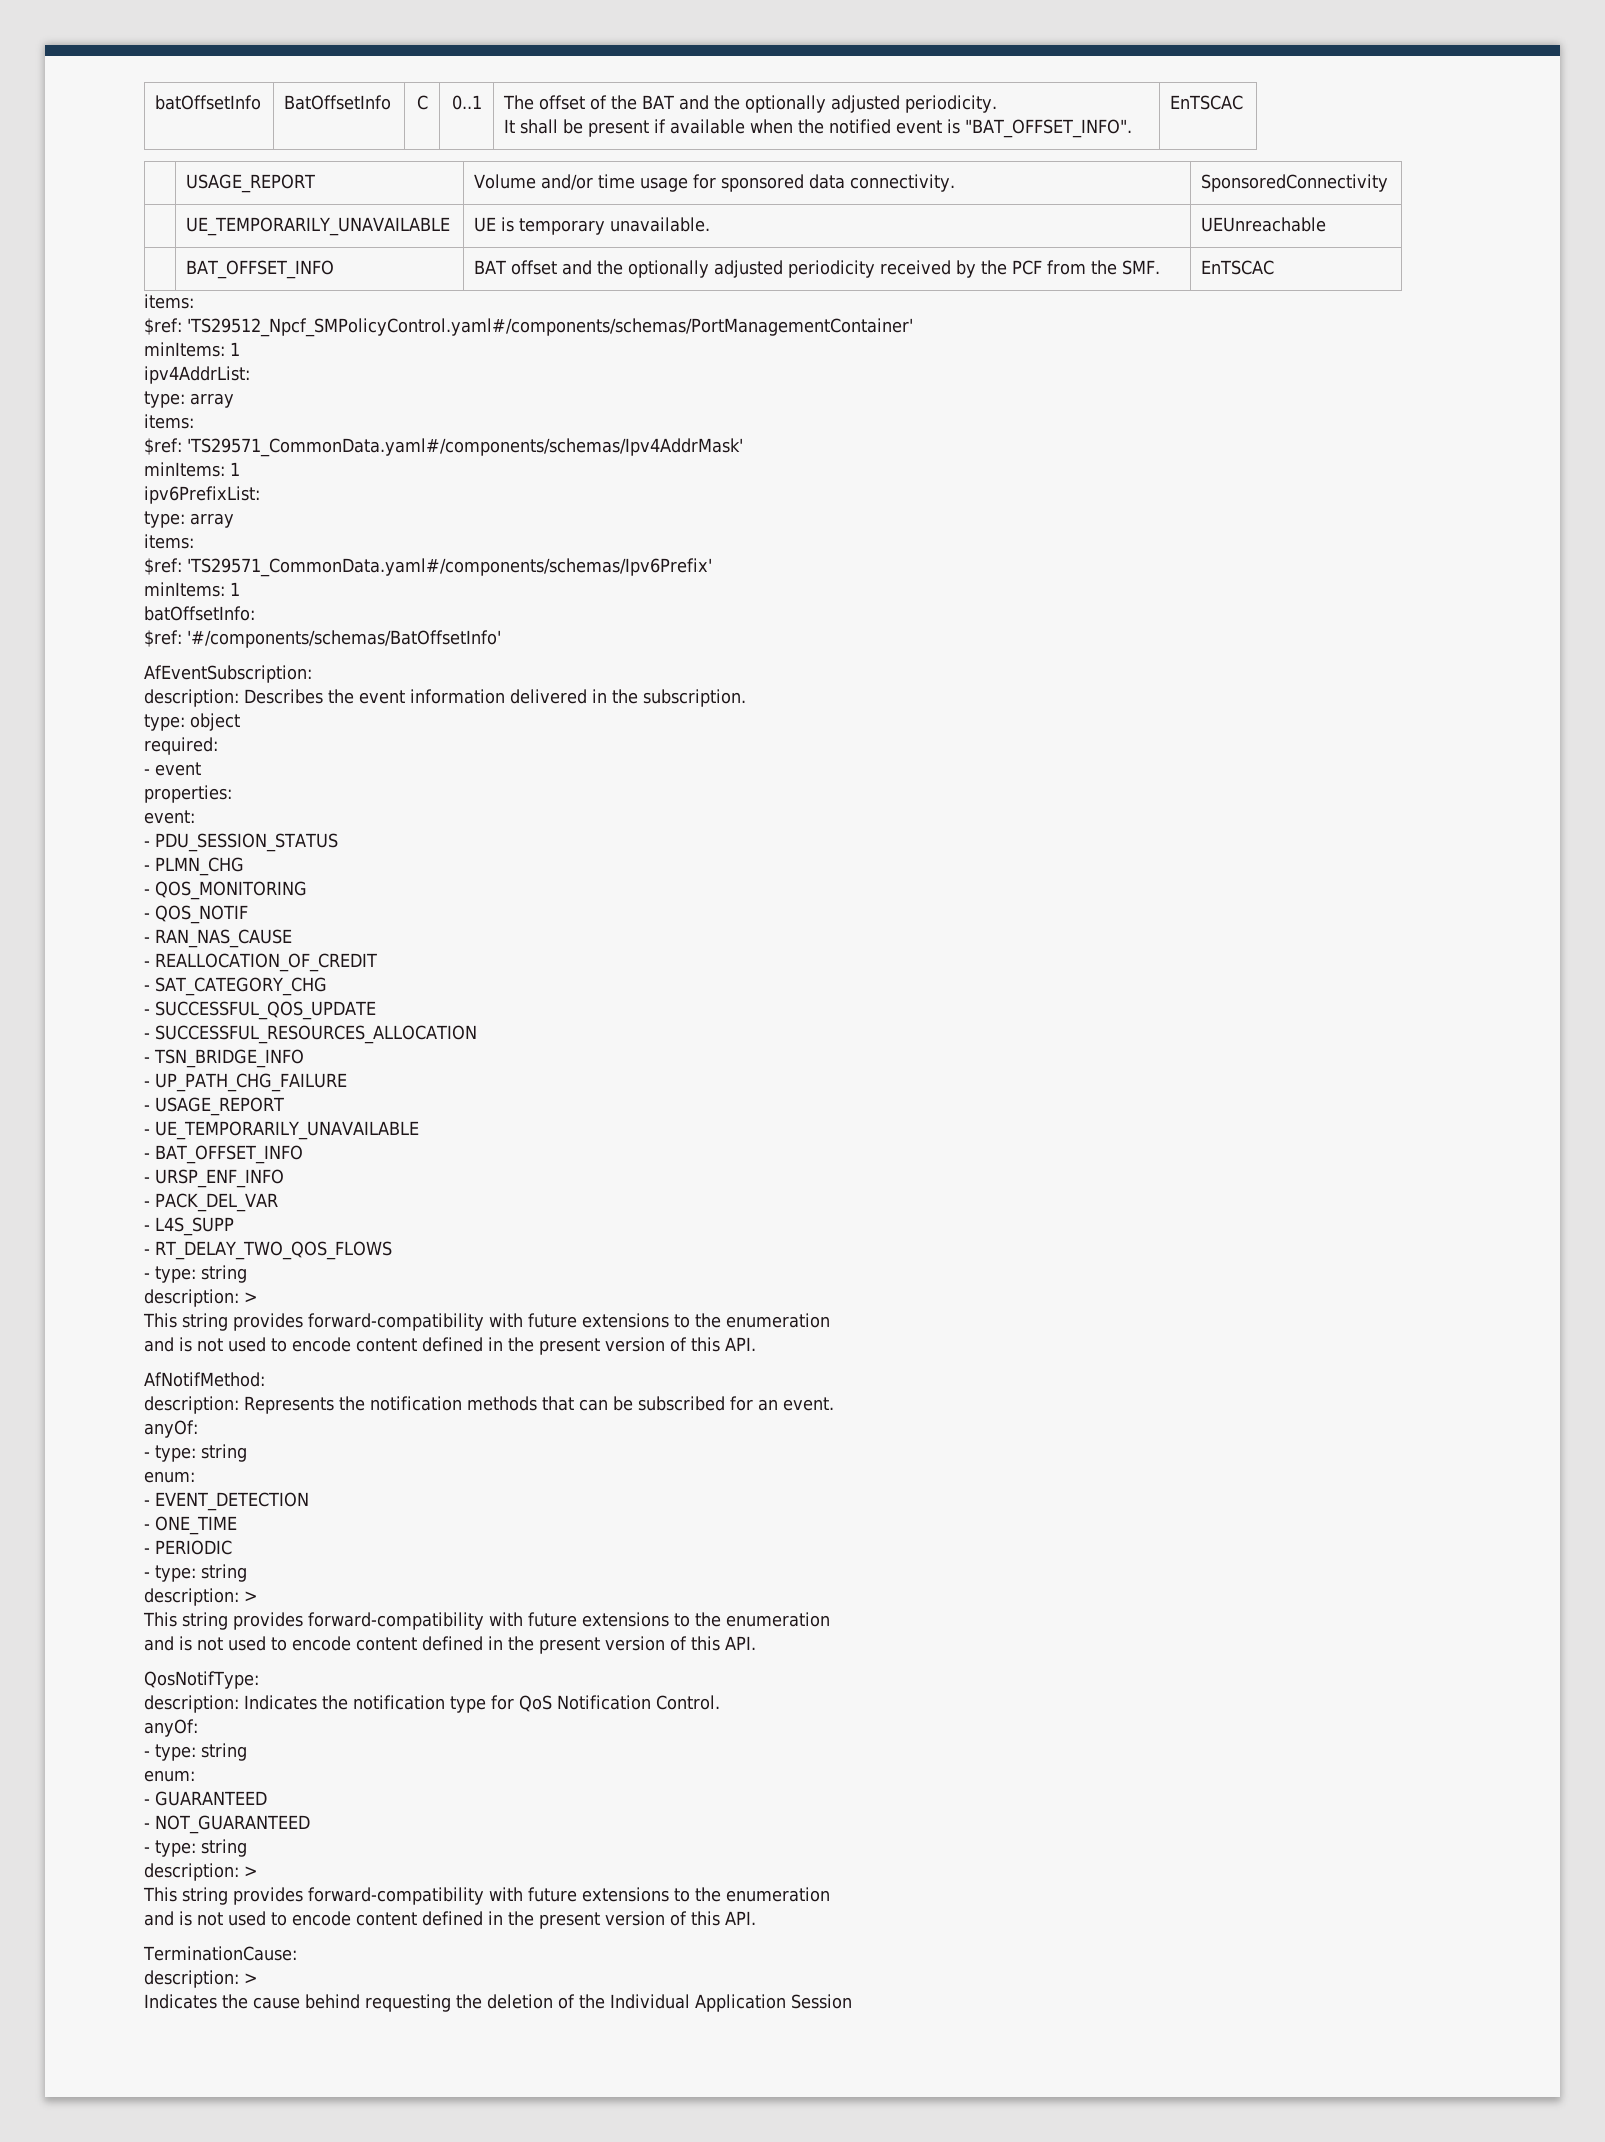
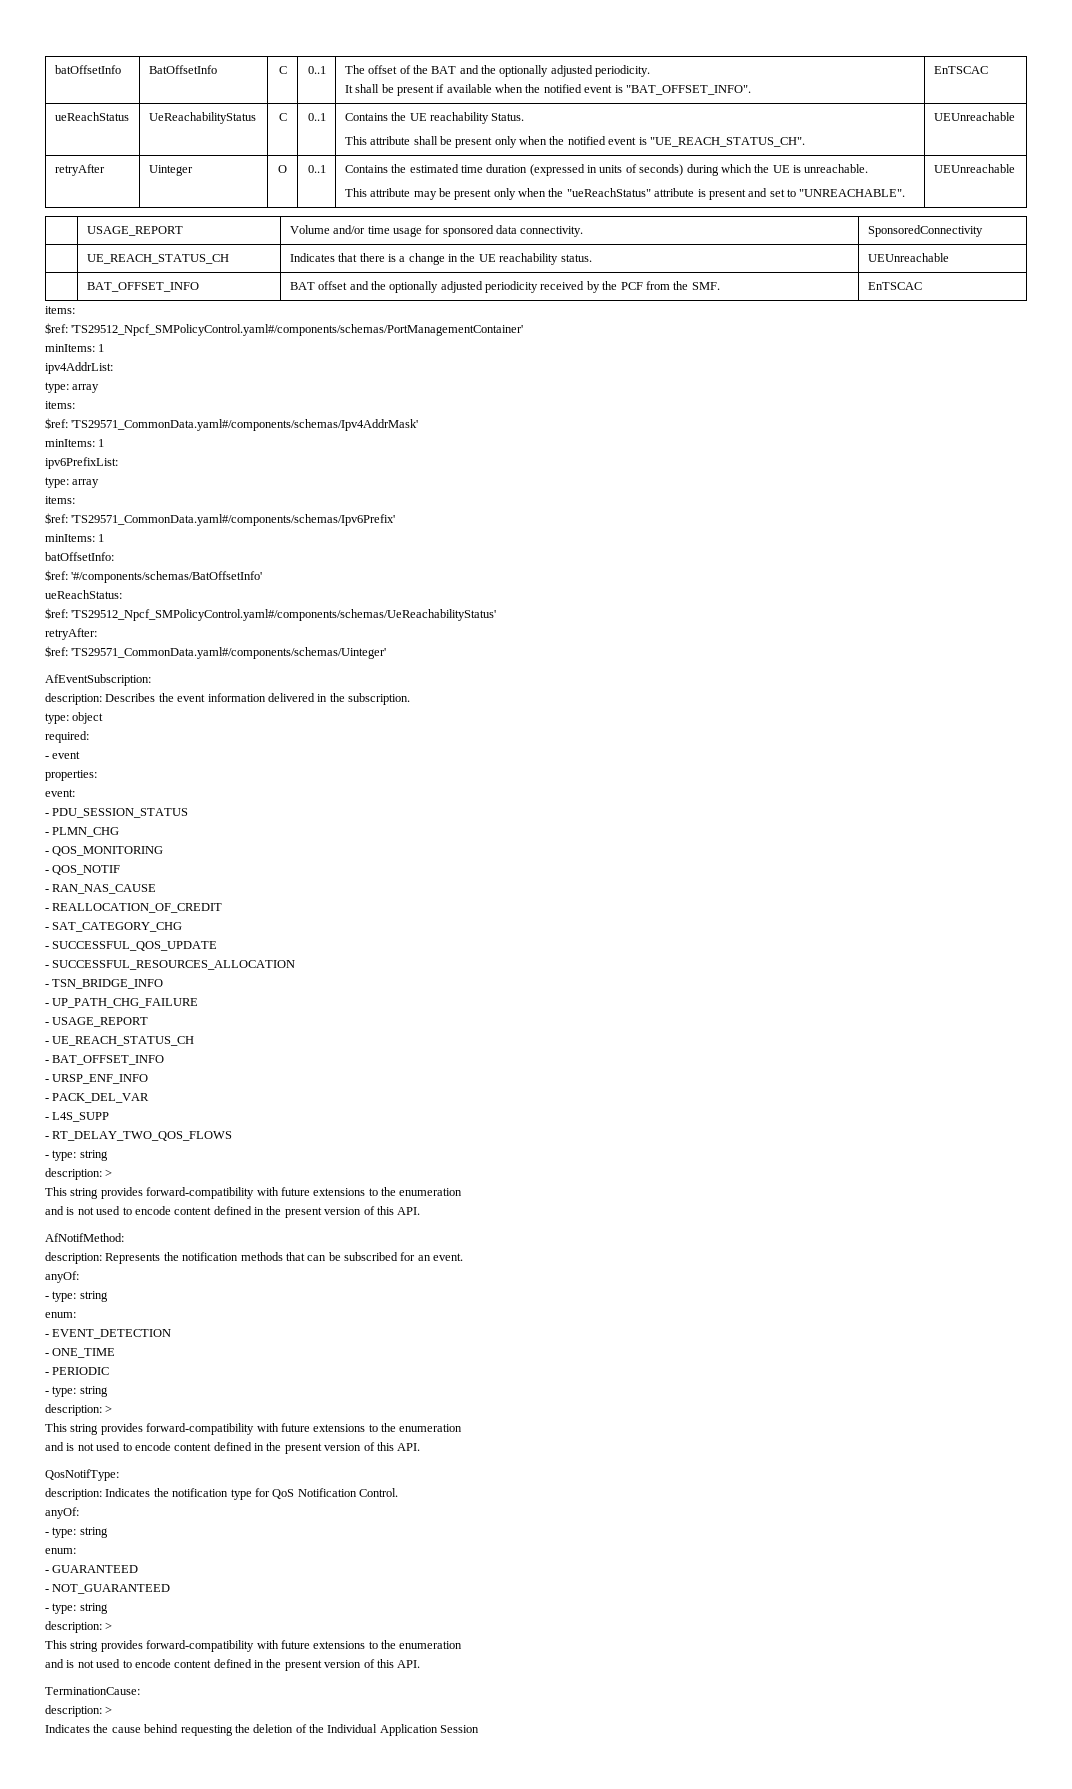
+ ueReachStatus | UeReachabilityStatus | C | 0..1 | Contains the UE reachability Status.
+ This attribute shall be present only when the notified event is "UE_REACH_STATUS_CH". | UEUnreachable
+ retryAfter | Uinteger | O | 0..1 | Contains the estimated time duration (expressed in units of seconds) during which the UE is unreachable.
+ This attribute may be present only when the "ueReachStatus" attribute is present and set to "UNREACHABLE". | UEUnreachable
- | UE_TEMPORARILY_UNAVAILABLE | UE is temporary unavailable. | UEUnreachable
+ | UE_REACH_STATUS_CH | Indicates that there is a change in the UE reachability status. | UEUnreachable
+ ueReachStatus:
+ $ref: 'TS29512_Npcf_SMPolicyControl.yaml#/components/schemas/UeReachabilityStatus'
+ retryAfter:
+ $ref: 'TS29571_CommonData.yaml#/components/schemas/Uinteger'
- - UE_TEMPORARILY_UNAVAILABLE
+ - UE_REACH_STATUS_CH

